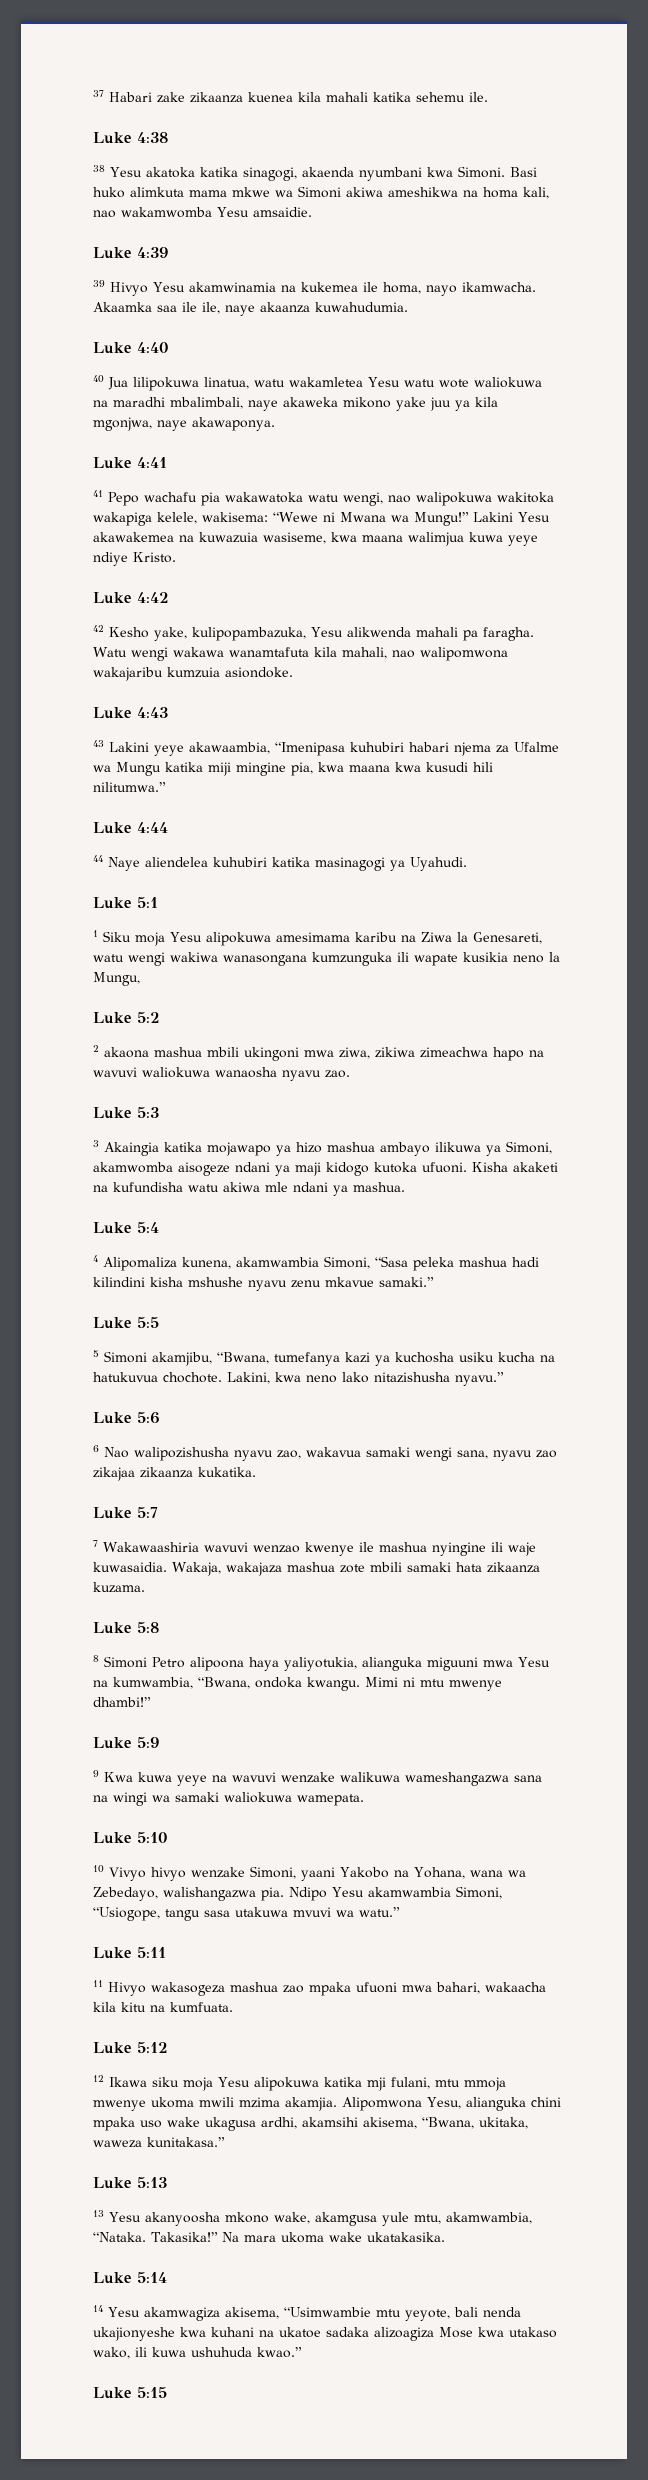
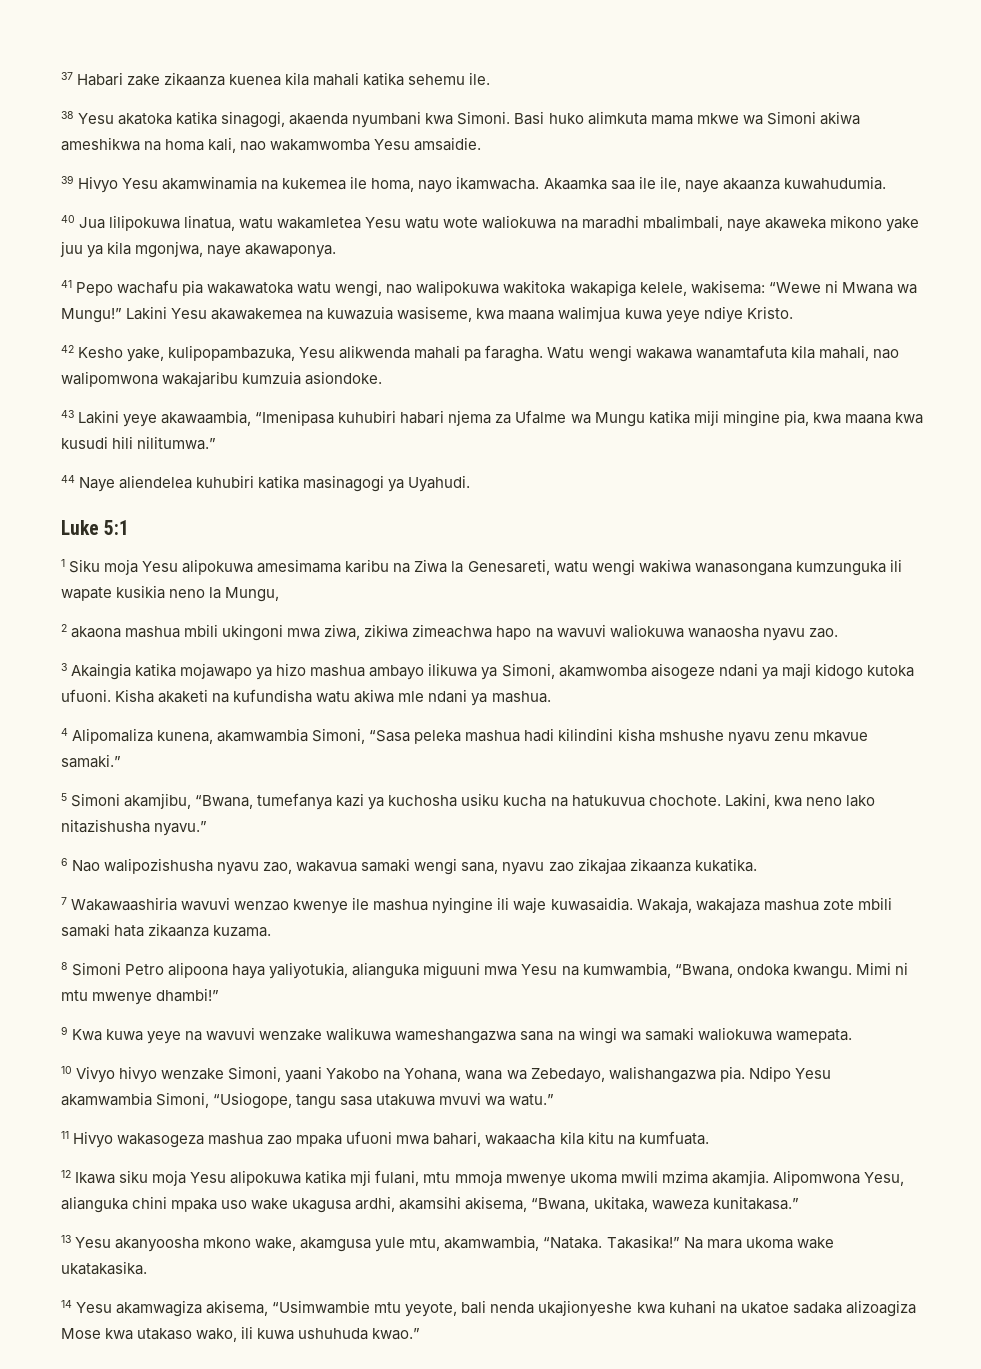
- Luke 4:38
- Luke 4:39
- Luke 4:40
- Luke 4:41
- Luke 4:42
- Luke 4:43
- Luke 4:44
- Luke 5:2
- Luke 5:3
- Luke 5:4
- Luke 5:5
- Luke 5:6
- Luke 5:7
- Luke 5:8
- Luke 5:9
- Luke 5:10
- Luke 5:11
- Luke 5:12
- Luke 5:13
- Luke 5:14
- Luke 5:15

